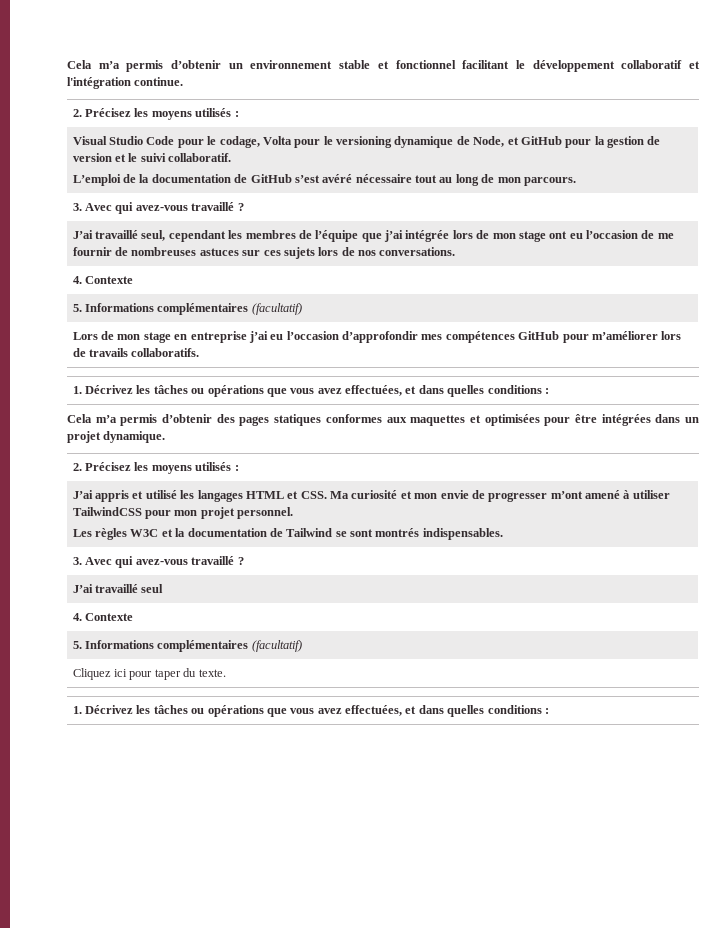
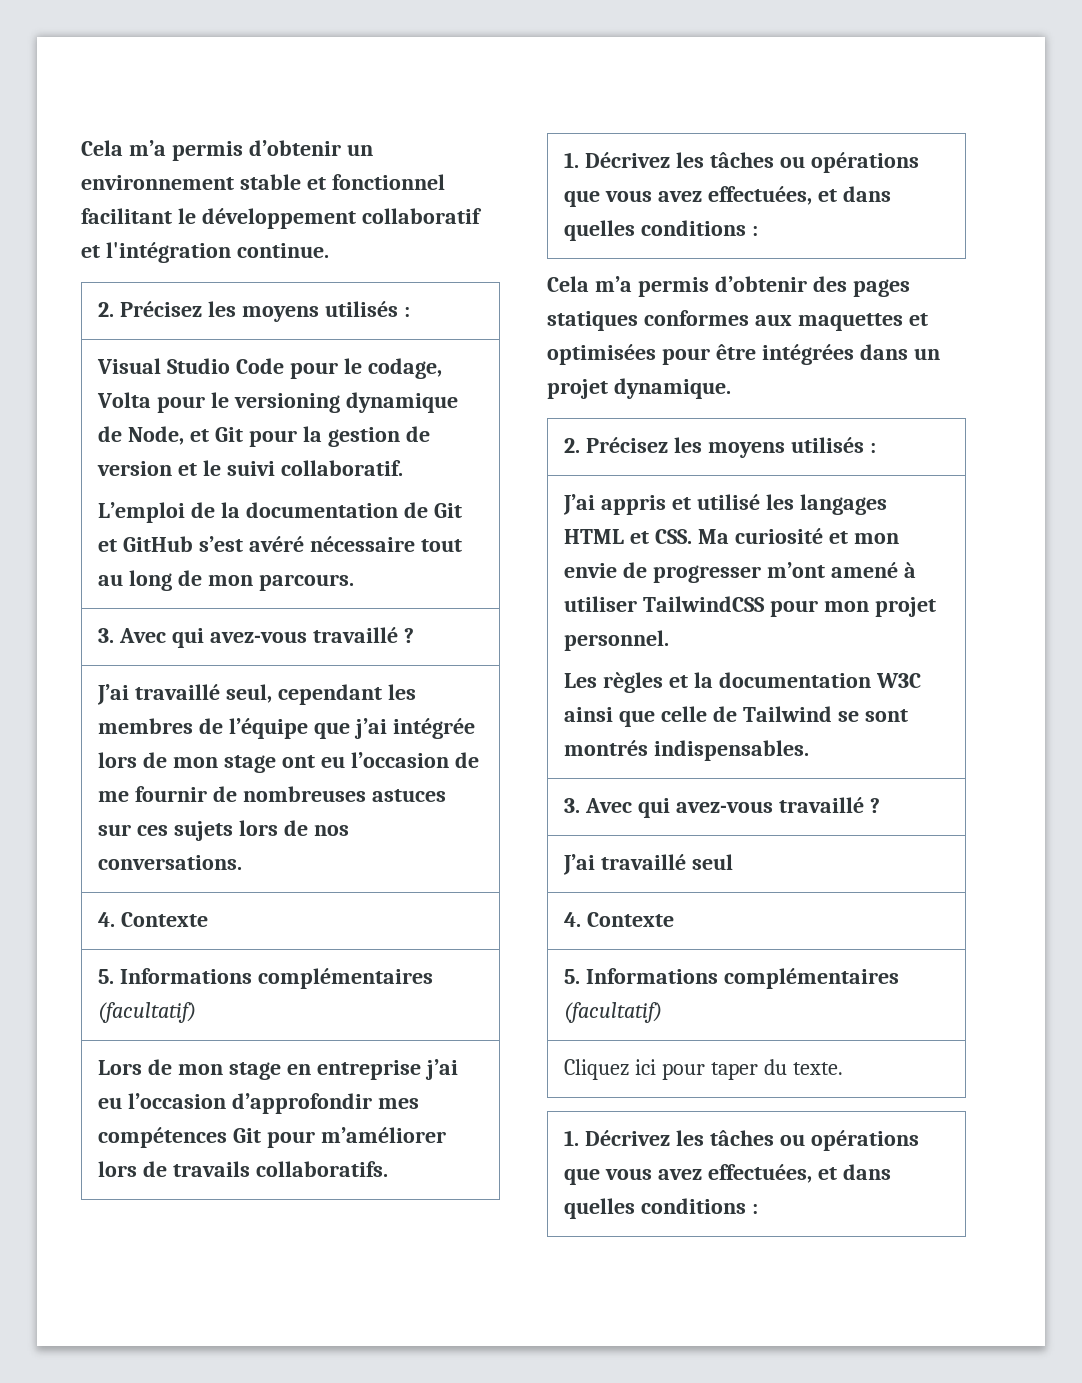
- Visual Studio Code pour le codage, Volta pour le versioning dynamique de Node, et GitHub pour la gestion de version et le suivi collaboratif.
+ Visual Studio Code pour le codage, Volta pour le versioning dynamique de Node, et Git pour la gestion de version et le suivi collaboratif.
- L’emploi de la documentation de GitHub s’est avéré nécessaire tout au long de mon parcours.
+ L’emploi de la documentation de Git et GitHub s’est avéré nécessaire tout au long de mon parcours.
- Lors de mon stage en entreprise j’ai eu l’occasion d’approfondir mes compétences GitHub pour m’améliorer lors de travails collaboratifs.
+ Lors de mon stage en entreprise j’ai eu l’occasion d’approfondir mes compétences Git pour m’améliorer lors de travails collaboratifs.
  J’ai appris et utilisé les langages HTML et CSS. Ma curiosité et mon envie de progresser m’ont amené à utiliser TailwindCSS pour mon projet personnel.
- Les règles W3C et la documentation de Tailwind se sont montrés indispensables.
+ Les règles et la documentation W3C ainsi que celle de Tailwind se sont montrés indispensables.

